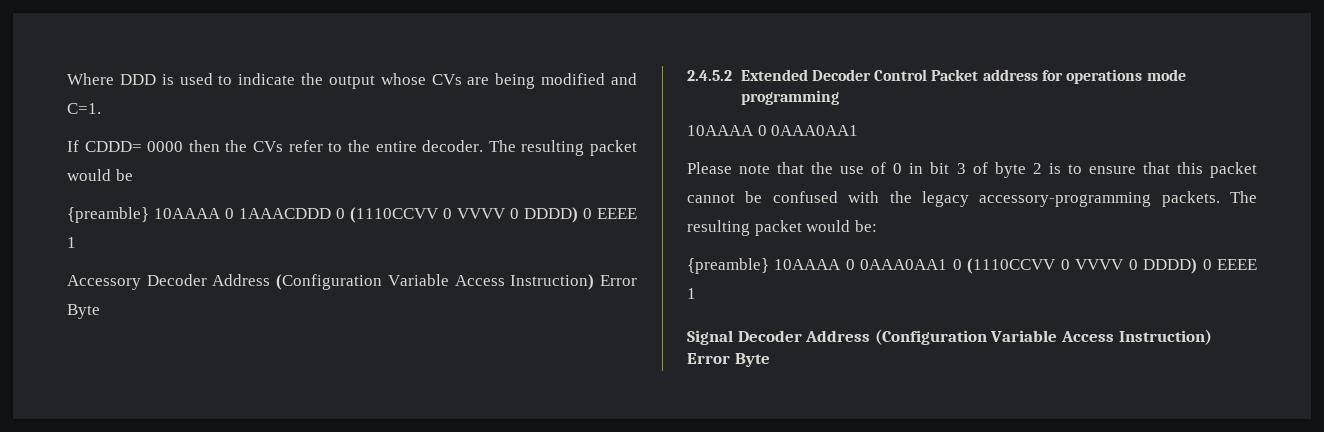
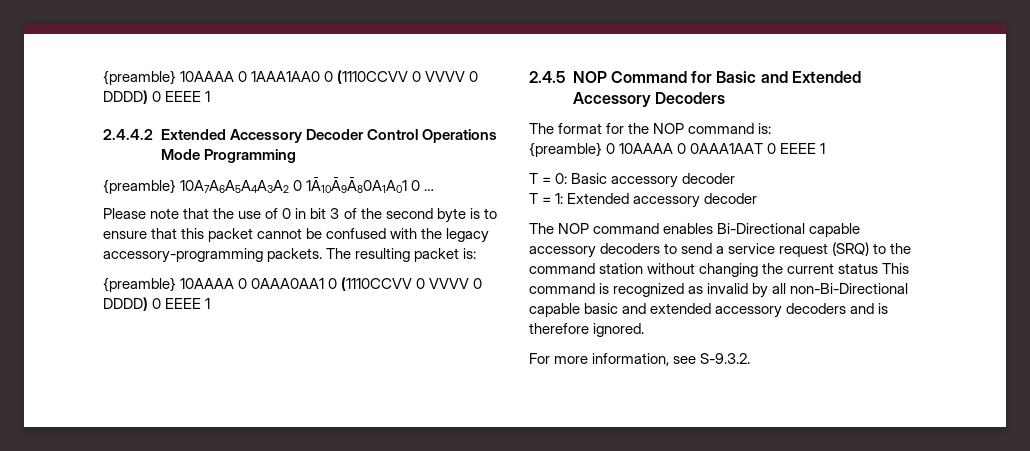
- Where DDD is used to indicate the output whose CVs are being modified and C=1.
- If CDDD= 0000 then the CVs refer to the entire decoder. The resulting packet would be
- {preamble} 10AAAA 0 1AAACDDD 0 (1110CCVV 0 VVVV 0 DDDD) 0 EEEE 1
- Accessory Decoder Address (Configuration Variable Access Instruction) Error Byte
- 2.4.5.2 Extended Decoder Control Packet address for operations mode programming
- 10AAAA 0 0AAA0AA1
+ {preamble} 10AAAA 0 1AAA1AA0 0 (1110CCVV 0 VVVV 0 DDDD) 0 EEEE 1
+ 2.4.4.2 Extended Accessory Decoder Control Operations Mode Programming
+ {preamble} 10A7A6A5A4A3A2 0 1Ā10Ā9Ā80A1A01 0 …
- Please note that the use of 0 in bit 3 of byte 2 is to ensure that this packet cannot be confused with the legacy accessory-programming packets.
+ Please note that the use of 0 in bit 3 of the second byte is to ensure that this packet cannot be confused with the legacy accessory-programming packets.
- The resulting packet would be:
+ The resulting packet is:
- Signal Decoder Address (Configuration Variable Access Instruction) Error Byte
+ 2.4.5 NOP Command for Basic and Extended Accessory Decoders
+ The format for the NOP command is:
+ {preamble} 0 10AAAA 0 0AAA1AAT 0 EEEE 1
+ T = 0: Basic accessory decoder
+ T = 1: Extended accessory decoder
+ The NOP command enables Bi-Directional capable accessory decoders to send a service request (SRQ) to the command station without changing the current status This command is recognized as invalid by all non-Bi-Directional capable basic and extended accessory decoders and is therefore ignored.
+ For more information, see S-9.3.2.

